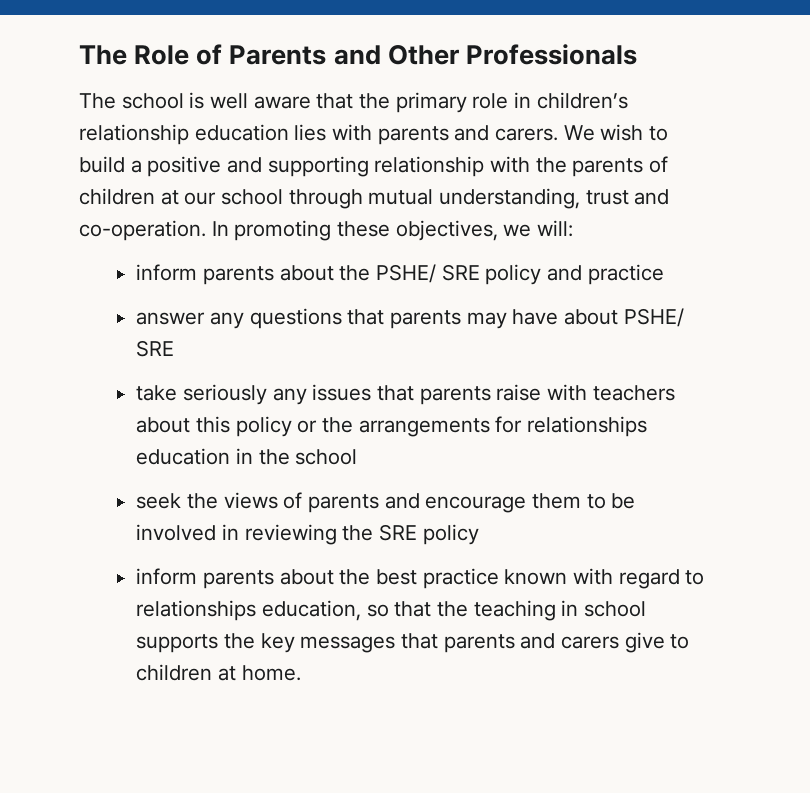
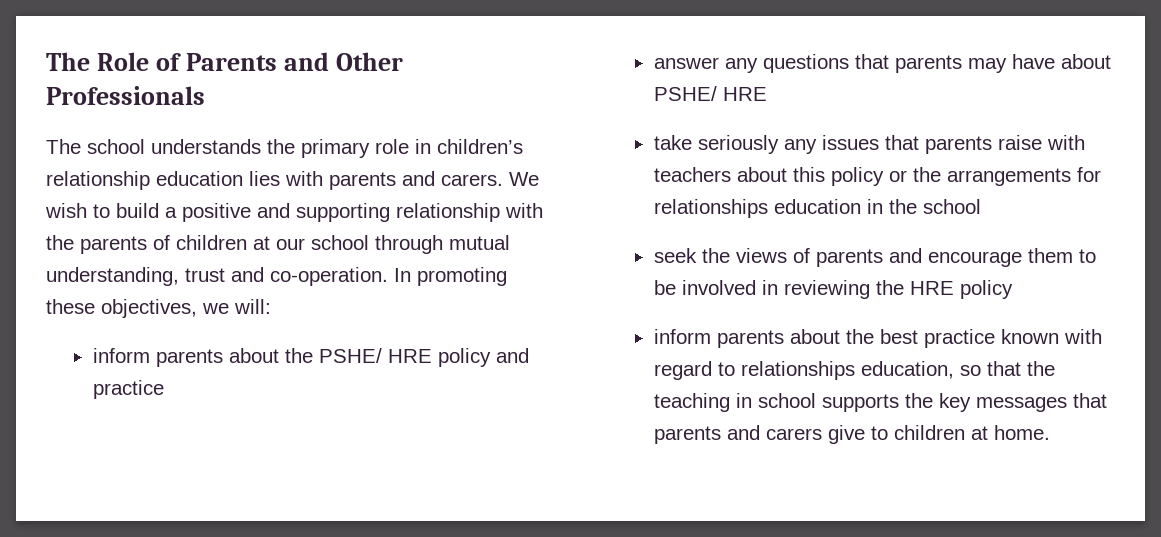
- The school is well aware that the primary role in children’s relationship education lies with parents and carers.
+ The school understands the primary role in children’s relationship education lies with parents and carers.
- inform parents about the PSHE/ SRE policy and practice
+ inform parents about the PSHE/ HRE policy and practice
- answer any questions that parents may have about PSHE/ SRE
+ answer any questions that parents may have about PSHE/ HRE
- seek the views of parents and encourage them to be involved in reviewing the SRE policy
+ seek the views of parents and encourage them to be involved in reviewing the HRE policy

